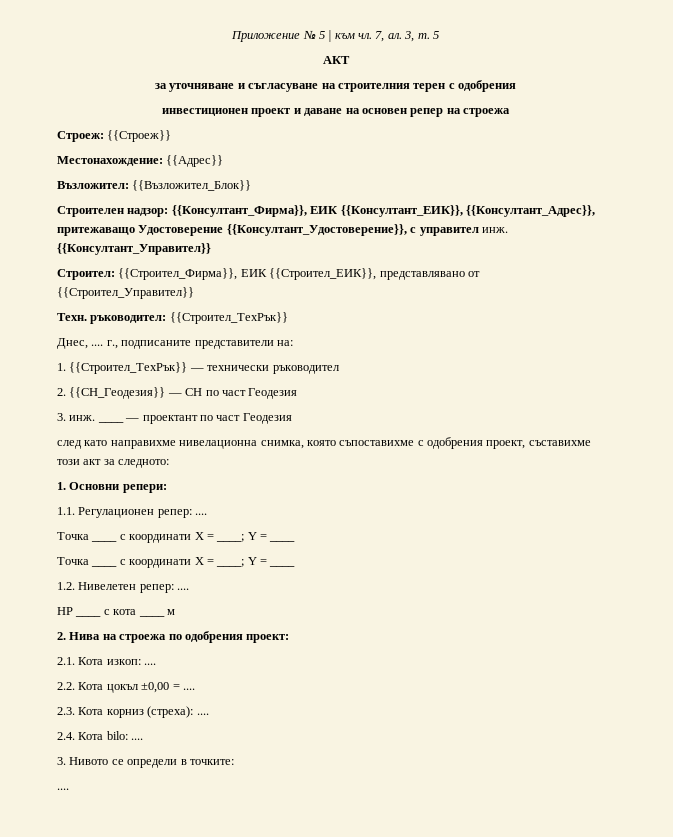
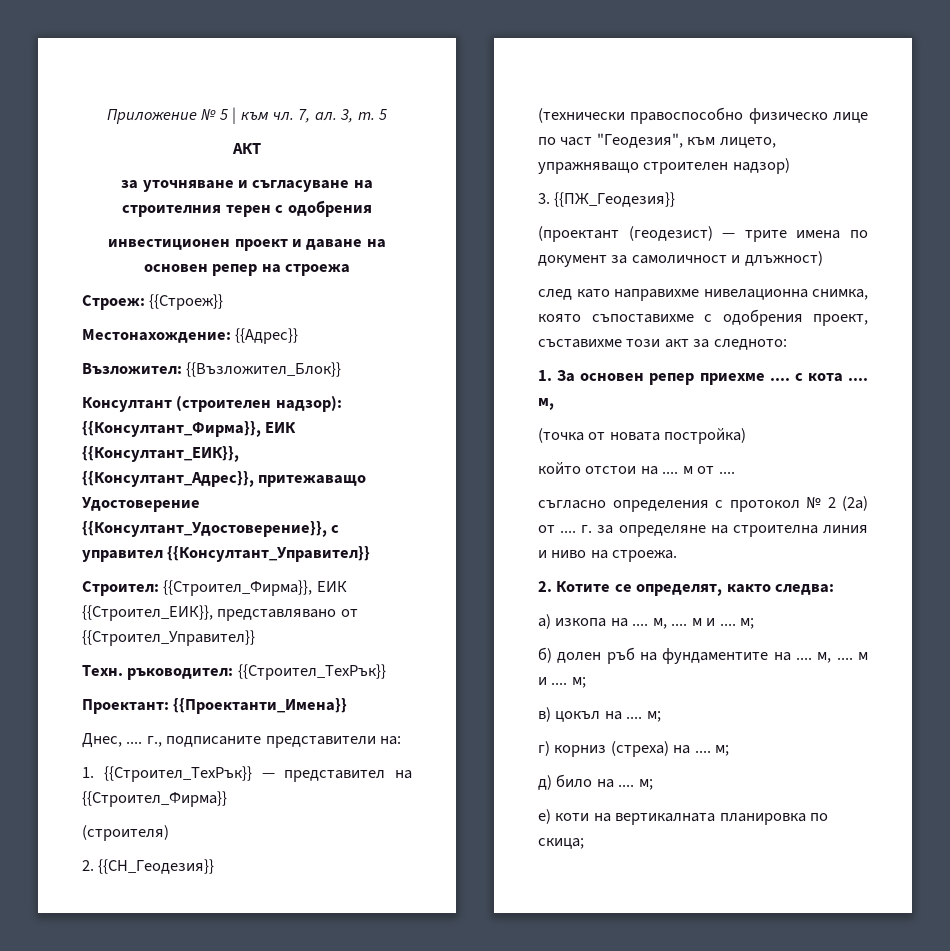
- Строителен надзор: {{Консултант_Фирма}}, ЕИК {{Консултант_ЕИК}}, {{Консултант_Адрес}}, притежаващо Удостоверение {{Консултант_Удостоверение}}, с управител инж. {{Консултант_Управител}}
+ Консултант (строителен надзор): {{Консултант_Фирма}}, ЕИК {{Консултант_ЕИК}}, {{Консултант_Адрес}}, притежаващо Удостоверение {{Консултант_Удостоверение}}, с управител {{Консултант_Управител}}
+ Проектант: {{Проектанти_Имена}}
- 1. {{Строител_ТехРък}} — технически ръководител
- 2. {{СН_Геодезия}} — СН по част Геодезия
- 3. инж. ____ — проектант по част Геодезия
+ 1. {{Строител_ТехРък}} — представител на {{Строител_Фирма}}
+ (строителя)
+ 2. {{СН_Геодезия}}
+ (технически правоспособно физическо лице по част "Геодезия", към лицето, упражняващо строителен надзор)
+ 3. {{ПЖ_Геодезия}}
+ (проектант (геодезист) — трите имена по документ за самоличност и длъжност)
- 1. Основни репери:
- 1.1. Регулационен репер: ....
- Точка ____ с координати X = ____; Y = ____
- Точка ____ с координати X = ____; Y = ____
- 1.2. Нивелетен репер: ....
- HP ____ с кота ____ м
- 2. Нива на строежа по одобрения проект:
- 2.1. Кота изкоп: ....
- 2.2. Кота цокъл ±0,00 = ....
- 2.3. Кота корниз (стреха): ....
- 2.4. Кота bilo: ....
- 3. Нивото се определи в точките:
- ....
+ 1. За основен репер приехме .... с кота .... м,
+ (точка от новата постройка)
+ който отстои на .... м от ....
+ съгласно определения с протокол № 2 (2а) от .... г. за определяне на строителна линия и ниво на строежа.
+ 2. Котите се определят, както следва:
+ а) изкопа на .... м, .... м и .... м;
+ б) долен ръб на фундаментите на .... м, .... м и .... м;
+ в) цокъл на .... м;
+ г) корниз (стреха) на .... м;
+ д) било на .... м;
+ е) коти на вертикалната планировка по скица;

